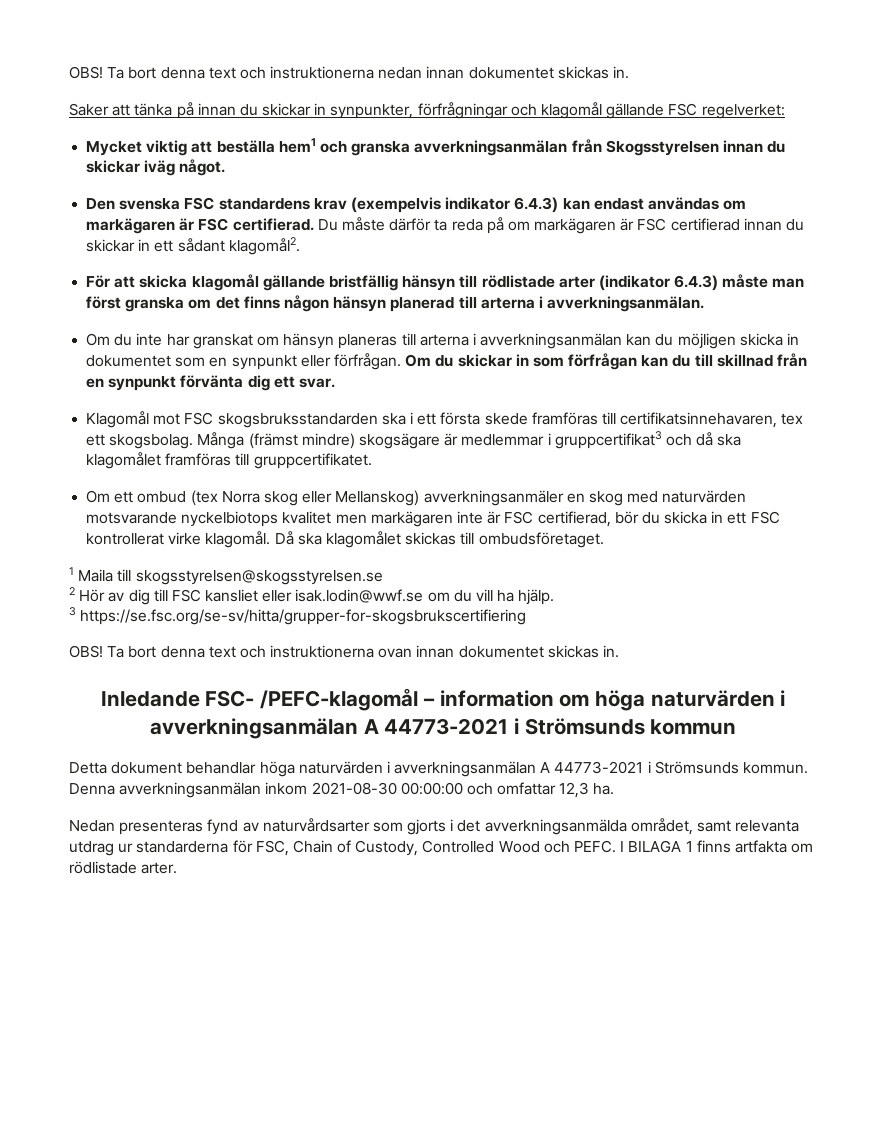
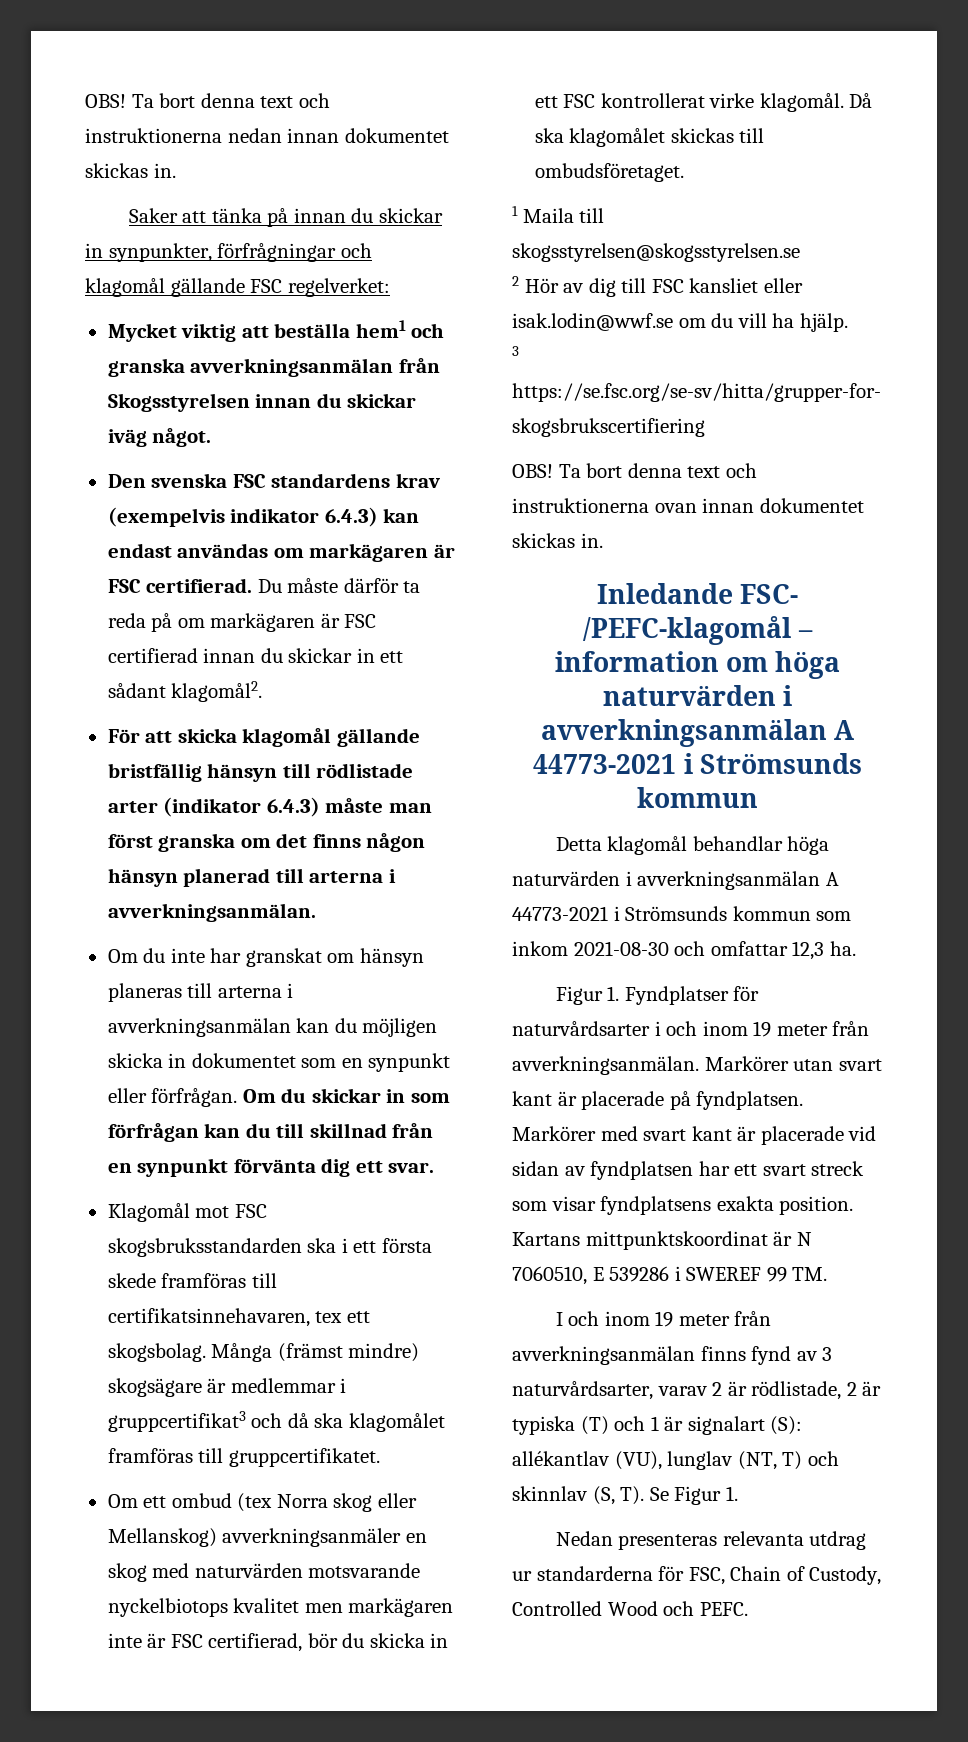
- Detta dokument behandlar höga naturvärden i avverkningsanmälan A 44773-2021 i Strömsunds kommun. Denna avverkningsanmälan inkom 2021-08-30 00:00:00 och omfattar 12,3 ha.
+ Detta klagomål behandlar höga naturvärden i avverkningsanmälan A 44773-2021 i Strömsunds kommun som inkom 2021-08-30 och omfattar 12,3 ha.
- Nedan presenteras fynd av naturvårdsarter som gjorts i det avverkningsanmälda området, samt relevanta utdrag ur standarderna för FSC, Chain of Custody, Controlled Wood och PEFC. I BILAGA 1 finns artfakta om rödlistade arter.
+ Figur 1. Fyndplatser för naturvårdsarter i och inom 19 meter från avverkningsanmälan. Markörer utan svart kant är placerade på fyndplatsen. Markörer med svart kant är placerade vid sidan av fyndplatsen har ett svart streck som visar fyndplatsens exakta position. Kartans mittpunktskoordinat är N 7060510, E 539286 i SWEREF 99 TM.
+ I och inom 19 meter från avverkningsanmälan finns fynd av 3 naturvårdsarter, varav 2 är rödlistade, 2 är typiska (T) och 1 är signalart (S): allékantlav (VU), lunglav (NT, T) och skinnlav (S, T). Se Figur 1.
+ Nedan presenteras relevanta utdrag ur standarderna för FSC, Chain of Custody, Controlled Wood och PEFC.

